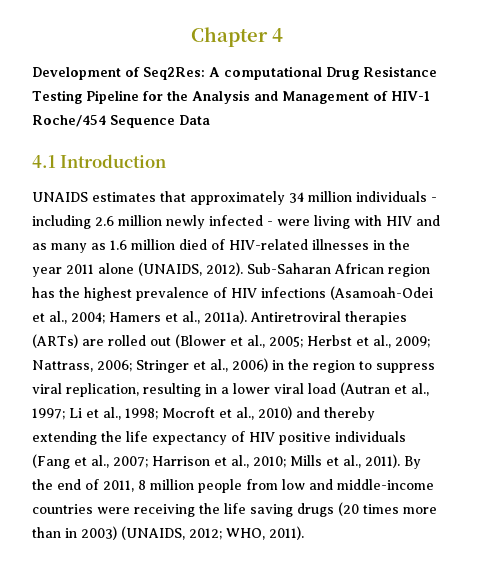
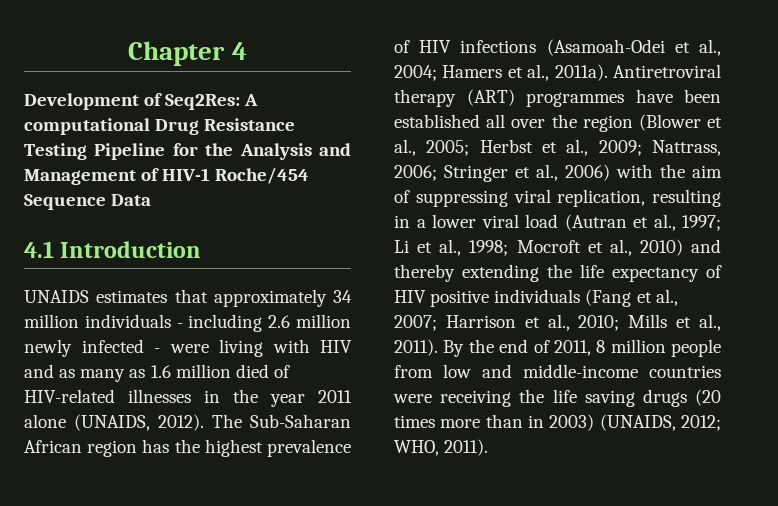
- Sub-Saharan African region has the highest prevalence of HIV infections (Asamoah-Odei et al., 2004; Hamers et al., 2011a).
+ The Sub-Saharan African region has the highest prevalence of HIV infections (Asamoah-Odei et al., 2004; Hamers et al., 2011a).
- Antiretroviral therapies (ARTs) are rolled out (Blower et al., 2005; Herbst et al., 2009; Nattrass, 2006; Stringer et al., 2006) in the region to suppress viral replication, resulting in a lower viral load (Autran et al., 1997; Li et al., 1998; Mocroft et al., 2010) and thereby extending the life expectancy of HIV positive individuals (Fang et al., 2007; Harrison et al., 2010; Mills et al., 2011).
+ Antiretroviral therapy (ART) programmes have been established all over the region (Blower et al., 2005; Herbst et al., 2009; Nattrass, 2006; Stringer et al., 2006) with the aim of suppressing viral replication, resulting in a lower viral load (Autran et al., 1997; Li et al., 1998; Mocroft et al., 2010) and thereby extending the life expectancy of HIV positive individuals (Fang et al., 2007; Harrison et al., 2010; Mills et al., 2011).

